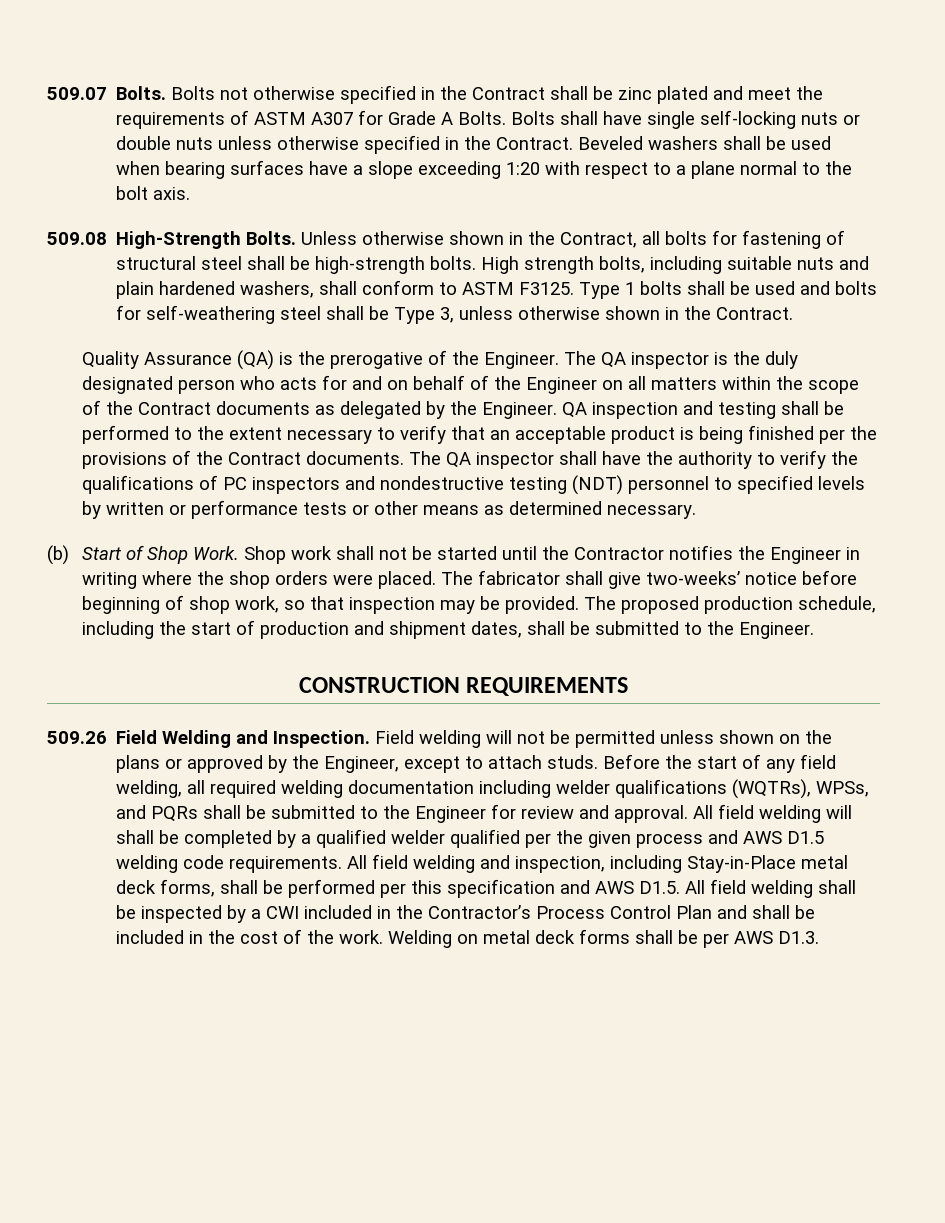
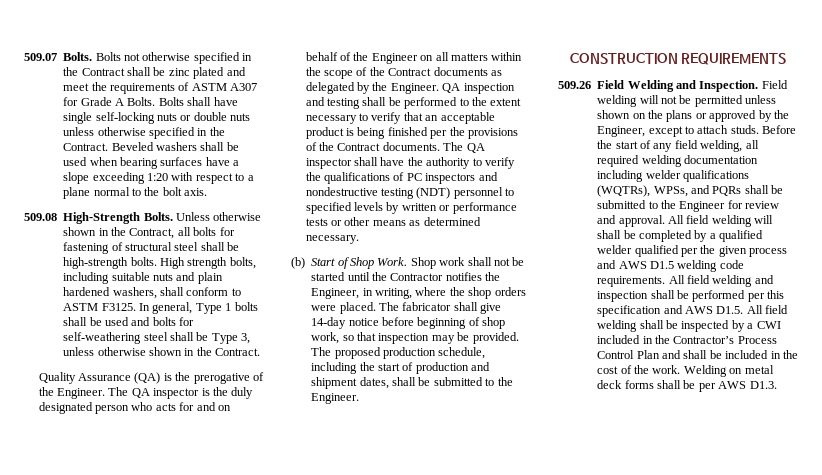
- Type 1 bolts shall be used and bolts for self-weathering steel shall be Type 3, unless otherwise shown in the Contract.
+ In general, Type 1 bolts shall be used and bolts for self-weathering steel shall be Type 3, unless otherwise shown in the Contract.
- Shop work shall not be started until the Contractor notifies the Engineer in writing where the shop orders were placed.
+ Shop work shall not be started until the Contractor notifies the Engineer, in writing, where the shop orders were placed.
- The fabricator shall give two-weeks’ notice before beginning of shop work, so that inspection may be provided.
+ The fabricator shall give 14-day notice before beginning of shop work, so that inspection may be provided.
- All field welding and inspection, including Stay-in-Place metal deck forms, shall be performed per this specification and AWS D1.5. All field welding shall be inspected by a CWI included in the Contractor’s Process Control Plan and shall be included in the cost of the work.
+ All field welding and inspection shall be performed per this specification and AWS D1.5. All field welding shall be inspected by a CWI included in the Contractor’s Process Control Plan and shall be included in the cost of the work.

